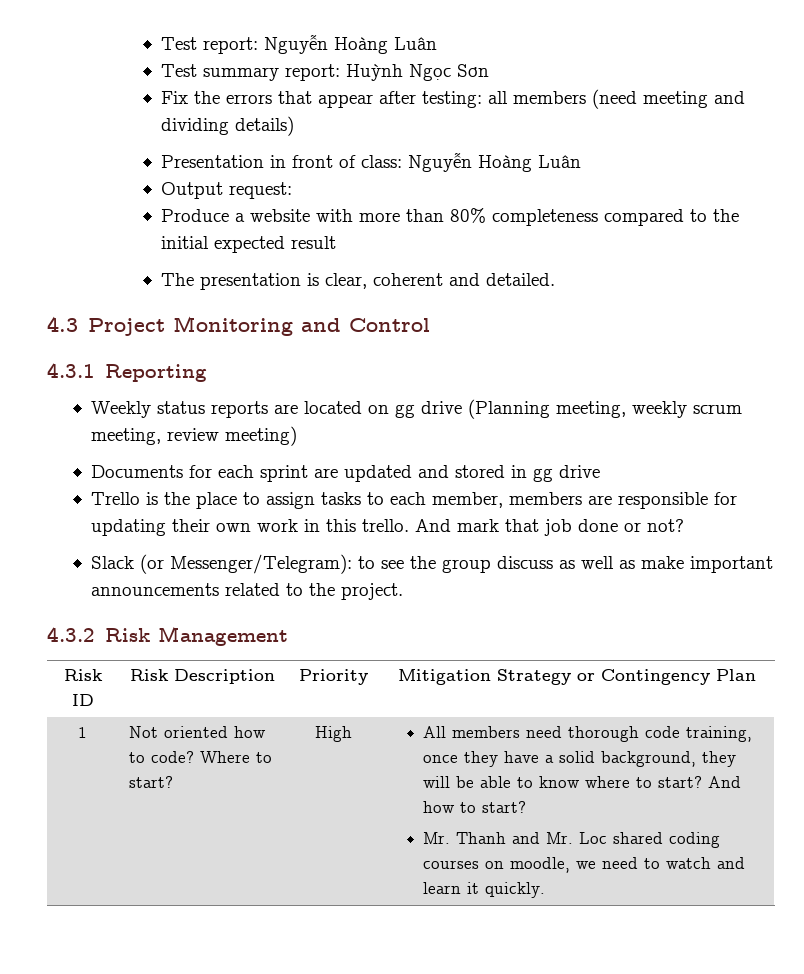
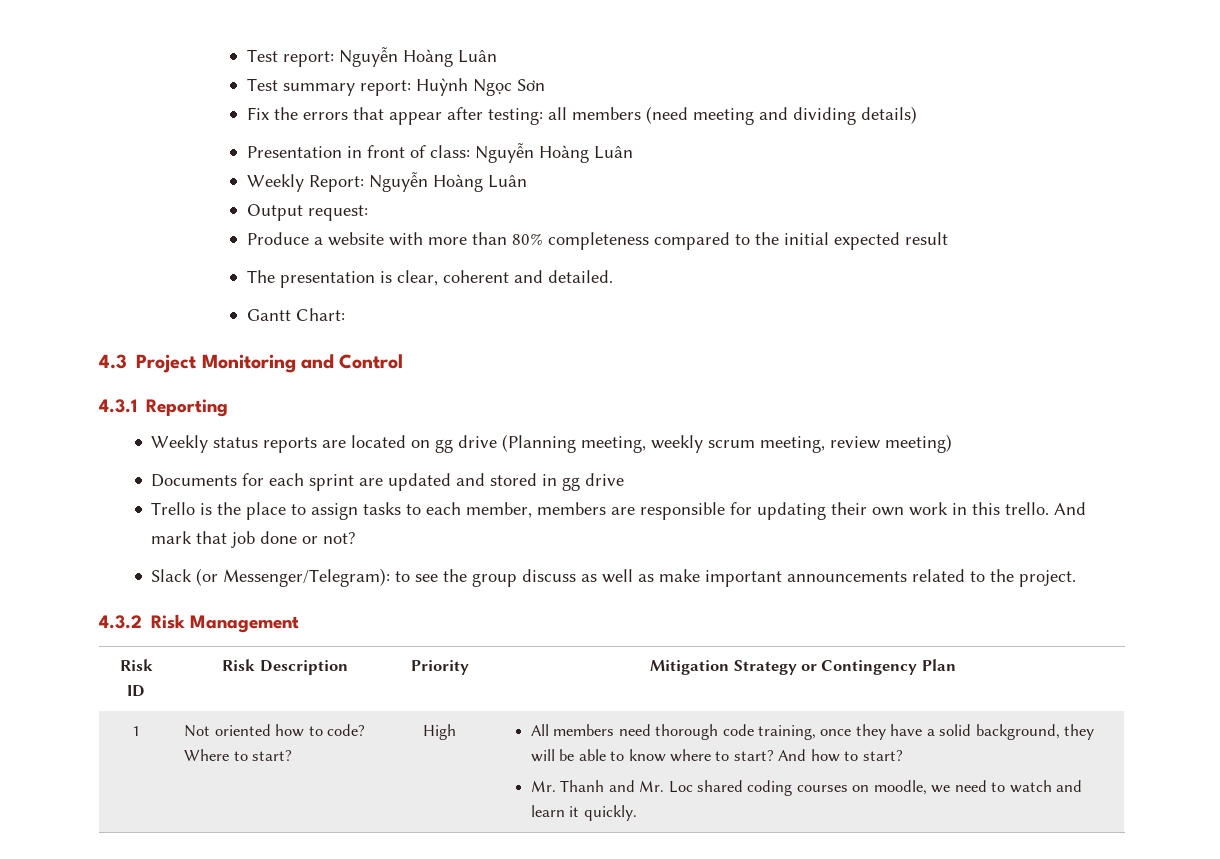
+ Weekly Report: Nguyễn Hoàng Luân
+ Gantt Chart:

